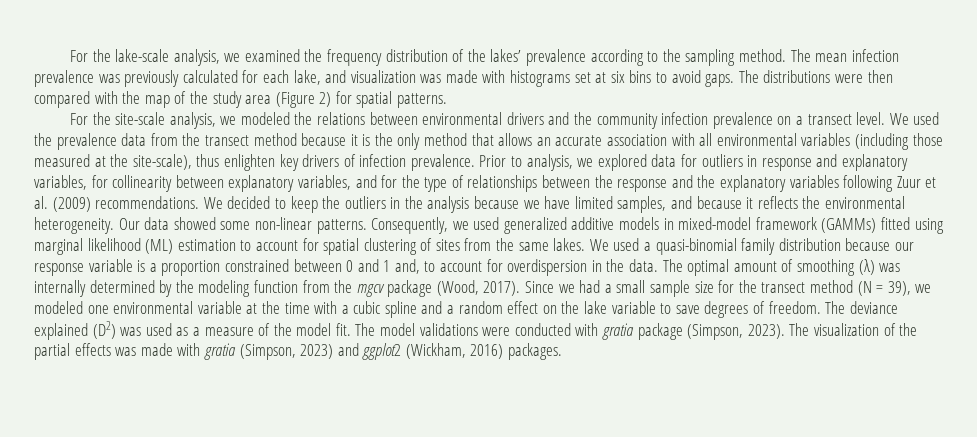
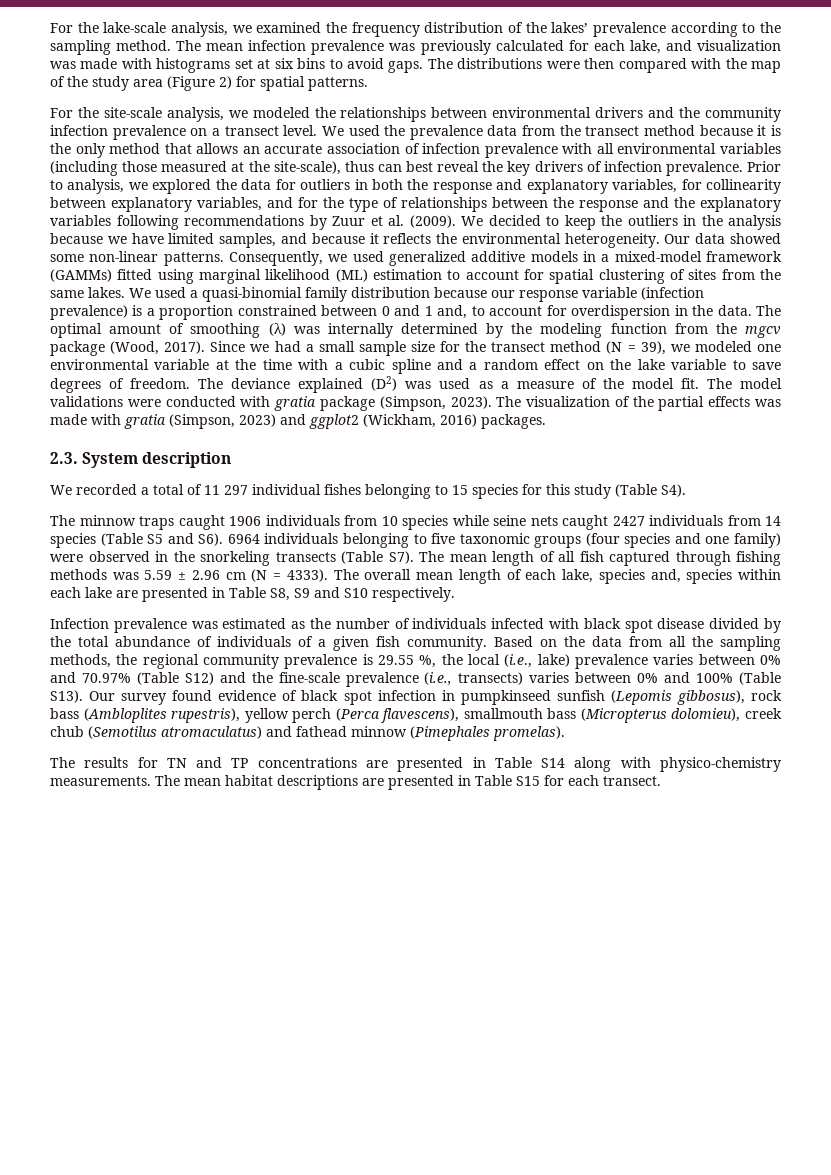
- For the site-scale analysis, we modeled the relations between environmental drivers and the community infection prevalence on a transect level.
+ For the site-scale analysis, we modeled the relationships between environmental drivers and the community infection prevalence on a transect level.
- We used the prevalence data from the transect method because it is the only method that allows an accurate association with all environmental variables (including those measured at the site-scale), thus enlighten key drivers of infection prevalence.
+ We used the prevalence data from the transect method because it is the only method that allows an accurate association of infection prevalence with all environmental variables (including those measured at the site-scale), thus can best reveal the key drivers of infection prevalence.
- Prior to analysis, we explored data for outliers in response and explanatory variables, for collinearity between explanatory variables, and for the type of relationships between the response and the explanatory variables following Zuur et al. (2009) recommendations.
+ Prior to analysis, we explored the data for outliers in both the response and explanatory variables, for collinearity between explanatory variables, and for the type of relationships between the response and the explanatory variables following recommendations by Zuur et al. (2009).
- Consequently, we used generalized additive models in mixed-model framework (GAMMs) fitted using marginal likelihood (ML) estimation to account for spatial clustering of sites from the same lakes.
+ Consequently, we used generalized additive models in a mixed-model framework (GAMMs) fitted using marginal likelihood (ML) estimation to account for spatial clustering of sites from the same lakes.
- We used a quasi-binomial family distribution because our response variable is a proportion constrained between 0 and 1 and, to account for overdispersion in the data.
+ We used a quasi-binomial family distribution because our response variable (infection prevalence) is a proportion constrained between 0 and 1 and, to account for overdispersion in the data.
+ 2.3. System description
+ We recorded a total of 11 297 individual fishes belonging to 15 species for this study (Table S4).
+ The minnow traps caught 1906 individuals from 10 species while seine nets caught 2427 individuals from 14 species (Table S5 and S6). 6964 individuals belonging to five taxonomic groups (four species and one family) were observed in the snorkeling transects (Table S7). The mean length of all fish captured through fishing methods was 5.59 ± 2.96 cm (N = 4333). The overall mean length of each lake, species and, species within each lake are presented in Table S8, S9 and S10 respectively.
+ Infection prevalence was estimated as the number of individuals infected with black spot disease divided by the total abundance of individuals of a given fish community. Based on the data from all the sampling methods, the regional community prevalence is 29.55 %, the local (i.e., lake) prevalence varies between 0% and 70.97% (Table S12) and the fine-scale prevalence (i.e., transects) varies between 0% and 100% (Table S13). Our survey found evidence of black spot infection in pumpkinseed sunfish (Lepomis gibbosus), rock bass (Ambloplites rupestris), yellow perch (Perca flavescens), smallmouth bass (Micropterus dolomieu), creek chub (Semotilus atromaculatus) and fathead minnow (Pimephales promelas).
+ The results for TN and TP concentrations are presented in Table S14 along with physico-chemistry measurements. The mean habitat descriptions are presented in Table S15 for each transect.

